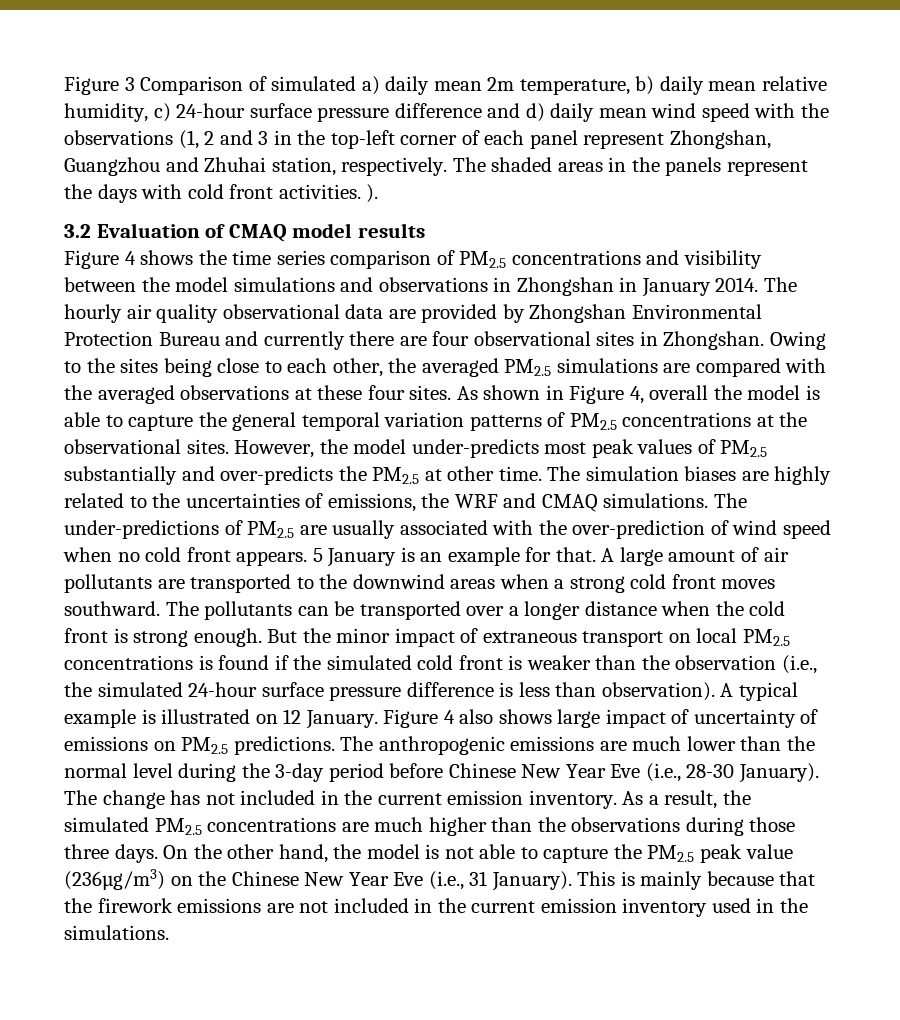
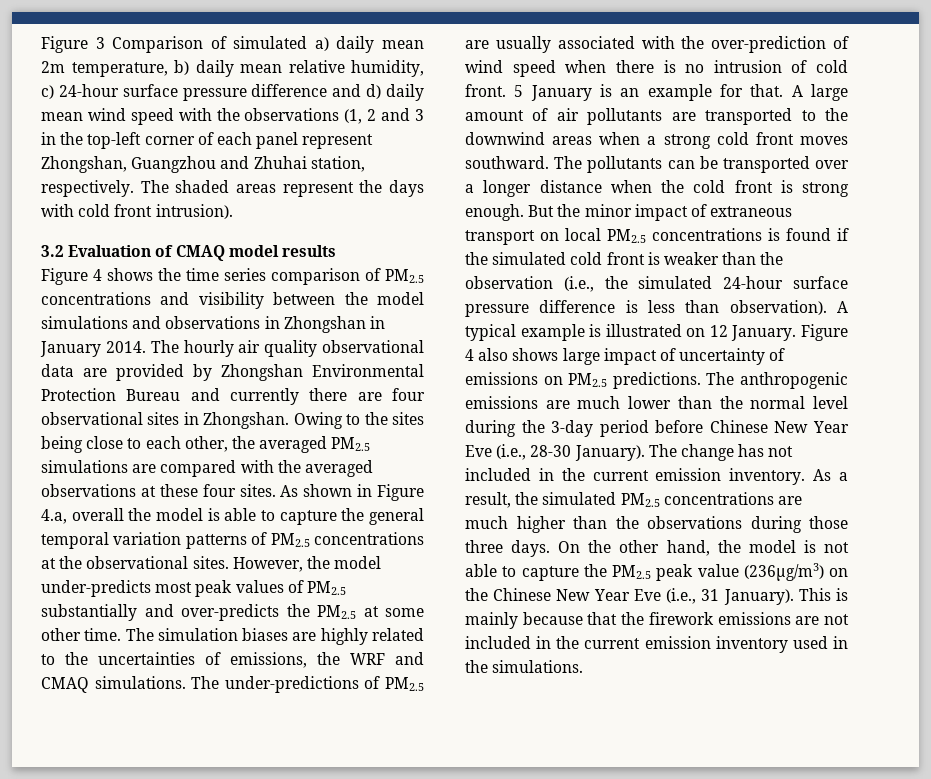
- The shaded areas in the panels represent the days with cold front activities. ).
+ The shaded areas represent the days with cold front intrusion).
- As shown in Figure 4, overall the model is able to capture the general temporal variation patterns of PM2.5 concentrations at the observational sites.
+ As shown in Figure 4.a, overall the model is able to capture the general temporal variation patterns of PM2.5 concentrations at the observational sites.
- However, the model under-predicts most peak values of PM2.5 substantially and over-predicts the PM2.5 at other time.
+ However, the model under-predicts most peak values of PM2.5 substantially and over-predicts the PM2.5 at some other time.
- The under-predictions of PM2.5 are usually associated with the over-prediction of wind speed when no cold front appears.
+ The under-predictions of PM2.5 are usually associated with the over-prediction of wind speed when there is no intrusion of cold front.

